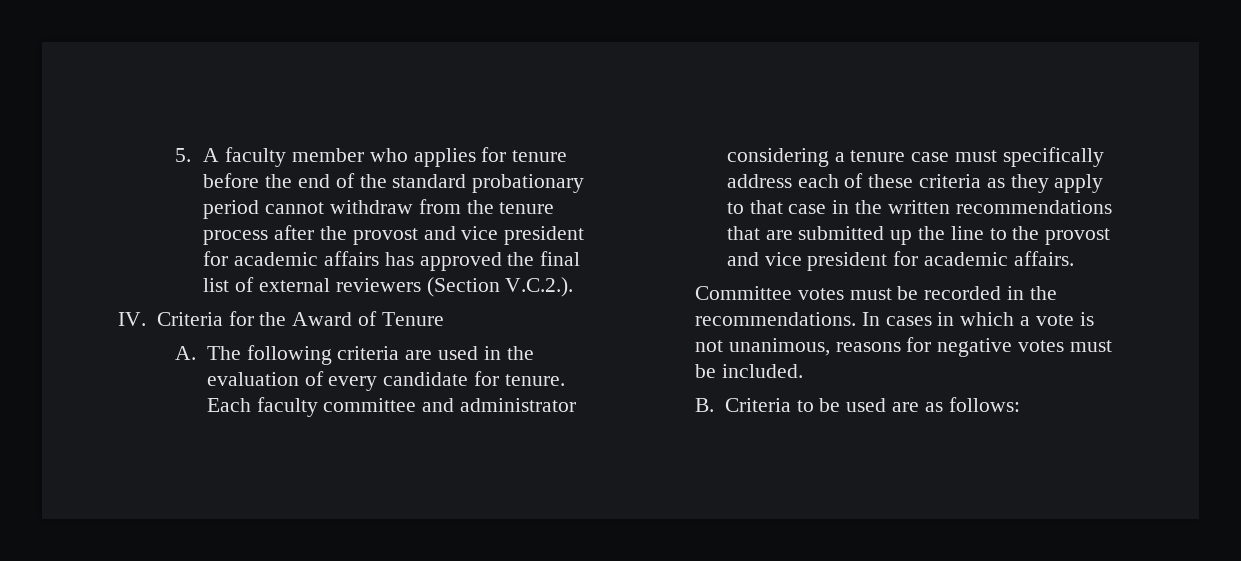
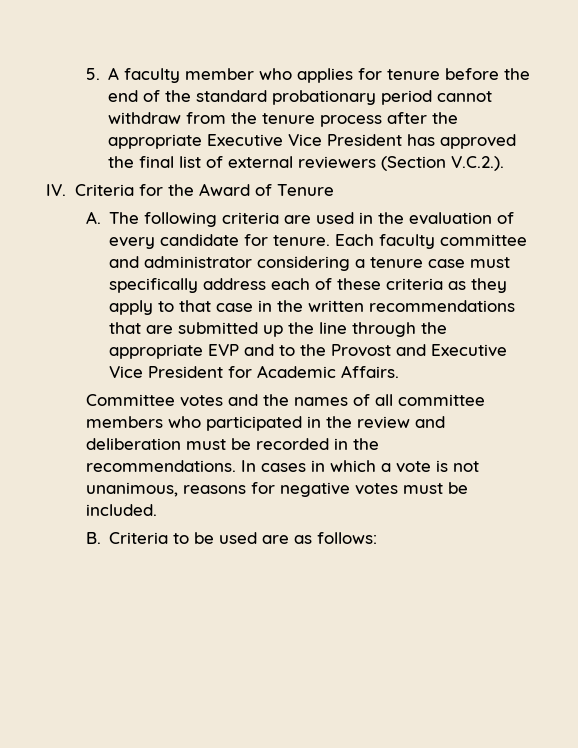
- 5. A faculty member who applies for tenure before the end of the standard probationary period cannot withdraw from the tenure process after the provost and vice president for academic affairs has approved the final list of external reviewers (Section V.C.2.).
+ 5. A faculty member who applies for tenure before the end of the standard probationary period cannot withdraw from the tenure process after the appropriate Executive Vice President has approved the final list of external reviewers (Section V.C.2.).
- Each faculty committee and administrator considering a tenure case must specifically address each of these criteria as they apply to that case in the written recommendations that are submitted up the line to the provost and vice president for academic affairs.
- Committee votes must be recorded in the recommendations.
+ Each faculty committee and administrator considering a tenure case must specifically address each of these criteria as they apply to that case in the written recommendations that are submitted up the line through the appropriate EVP and to the Provost and Executive Vice President for Academic Affairs.
+ Committee votes and the names of all committee members who participated in the review and deliberation must be recorded in the recommendations.

